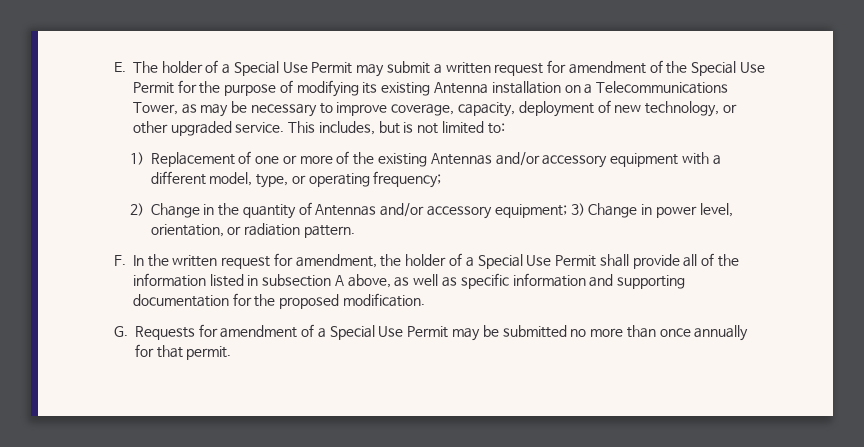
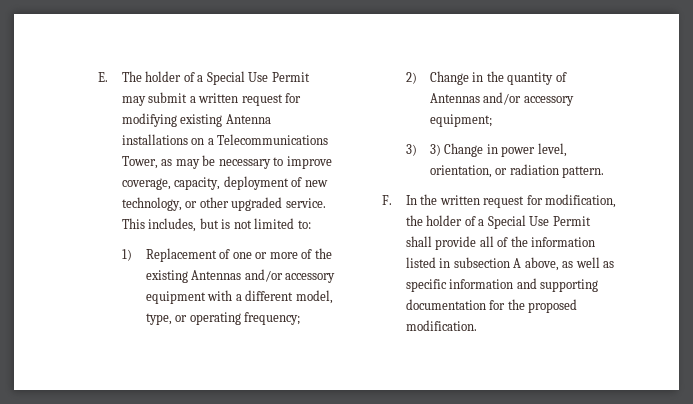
- E. The holder of a Special Use Permit may submit a written request for amendment of the Special Use Permit for the purpose of modifying its existing Antenna installation on a Telecommunications Tower, as may be necessary to improve coverage, capacity, deployment of new technology, or other upgraded service.
+ E. The holder of a Special Use Permit may submit a written request for modifying existing Antenna installations on a Telecommunications Tower, as may be necessary to improve coverage, capacity, deployment of new technology, or other upgraded service.
- 2) Change in the quantity of Antennas and/or accessory equipment; 3) Change in power level, orientation, or radiation pattern.
+ 2) Change in the quantity of Antennas and/or accessory equipment;
+ 3) 3) Change in power level, orientation, or radiation pattern.
- F. In the written request for amendment, the holder of a Special Use Permit shall provide all of the information listed in subsection A above, as well as specific information and supporting documentation for the proposed modification.
+ F. In the written request for modification, the holder of a Special Use Permit shall provide all of the information listed in subsection A above, as well as specific information and supporting documentation for the proposed modification.
- G. Requests for amendment of a Special Use Permit may be submitted no more than once annually for that permit.

